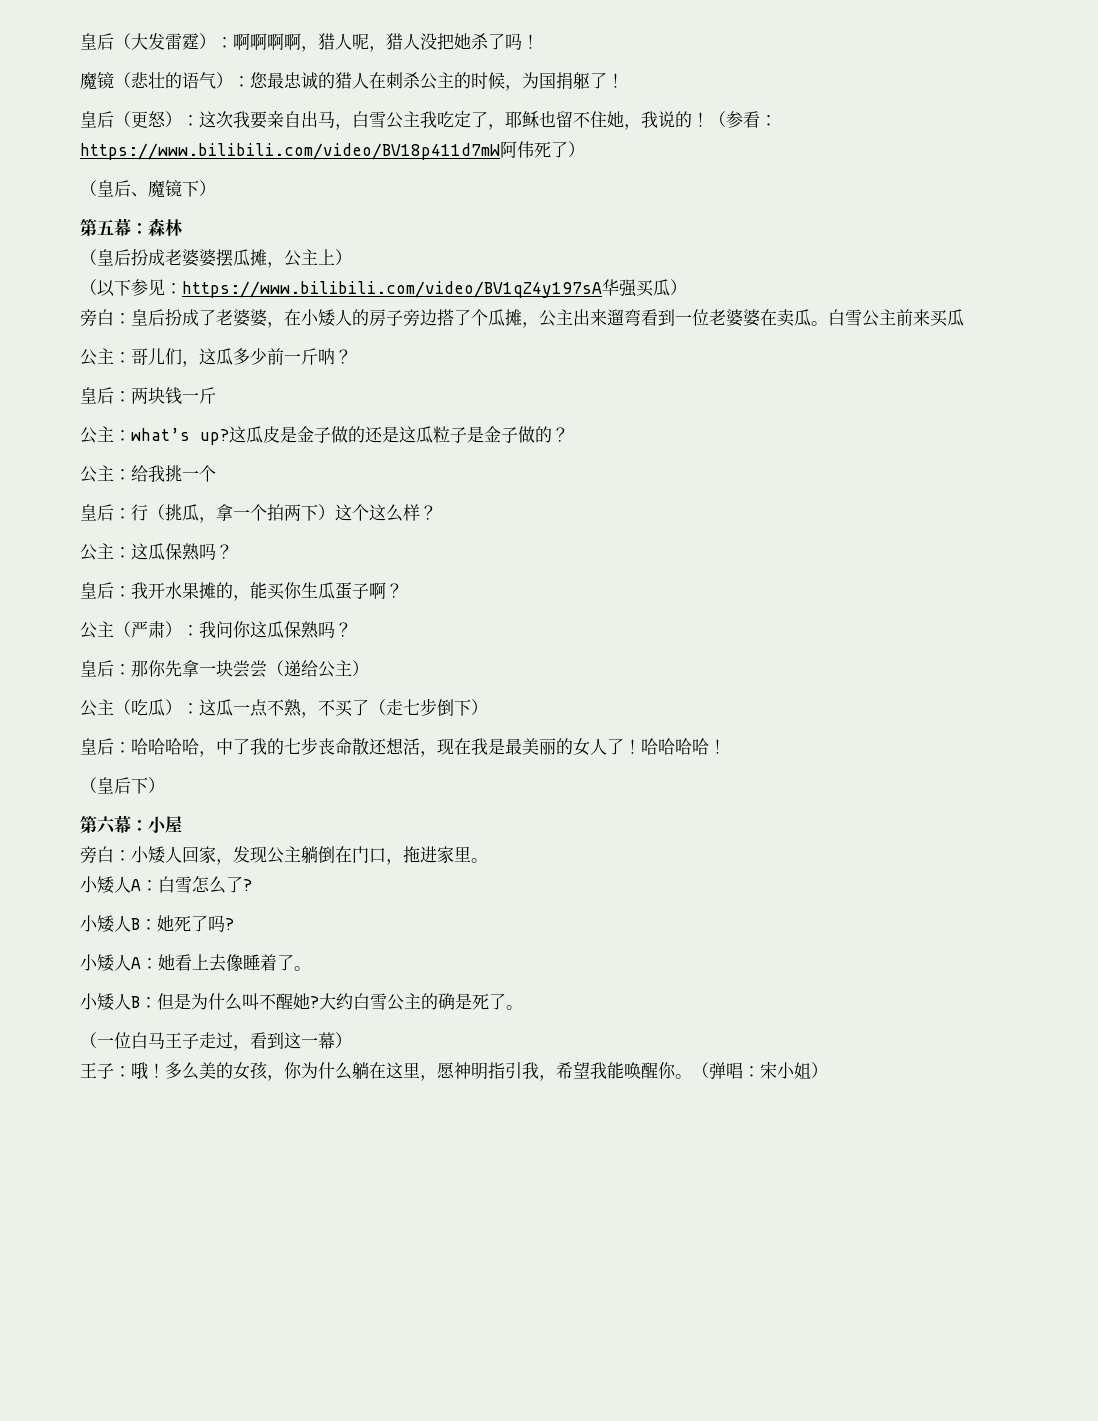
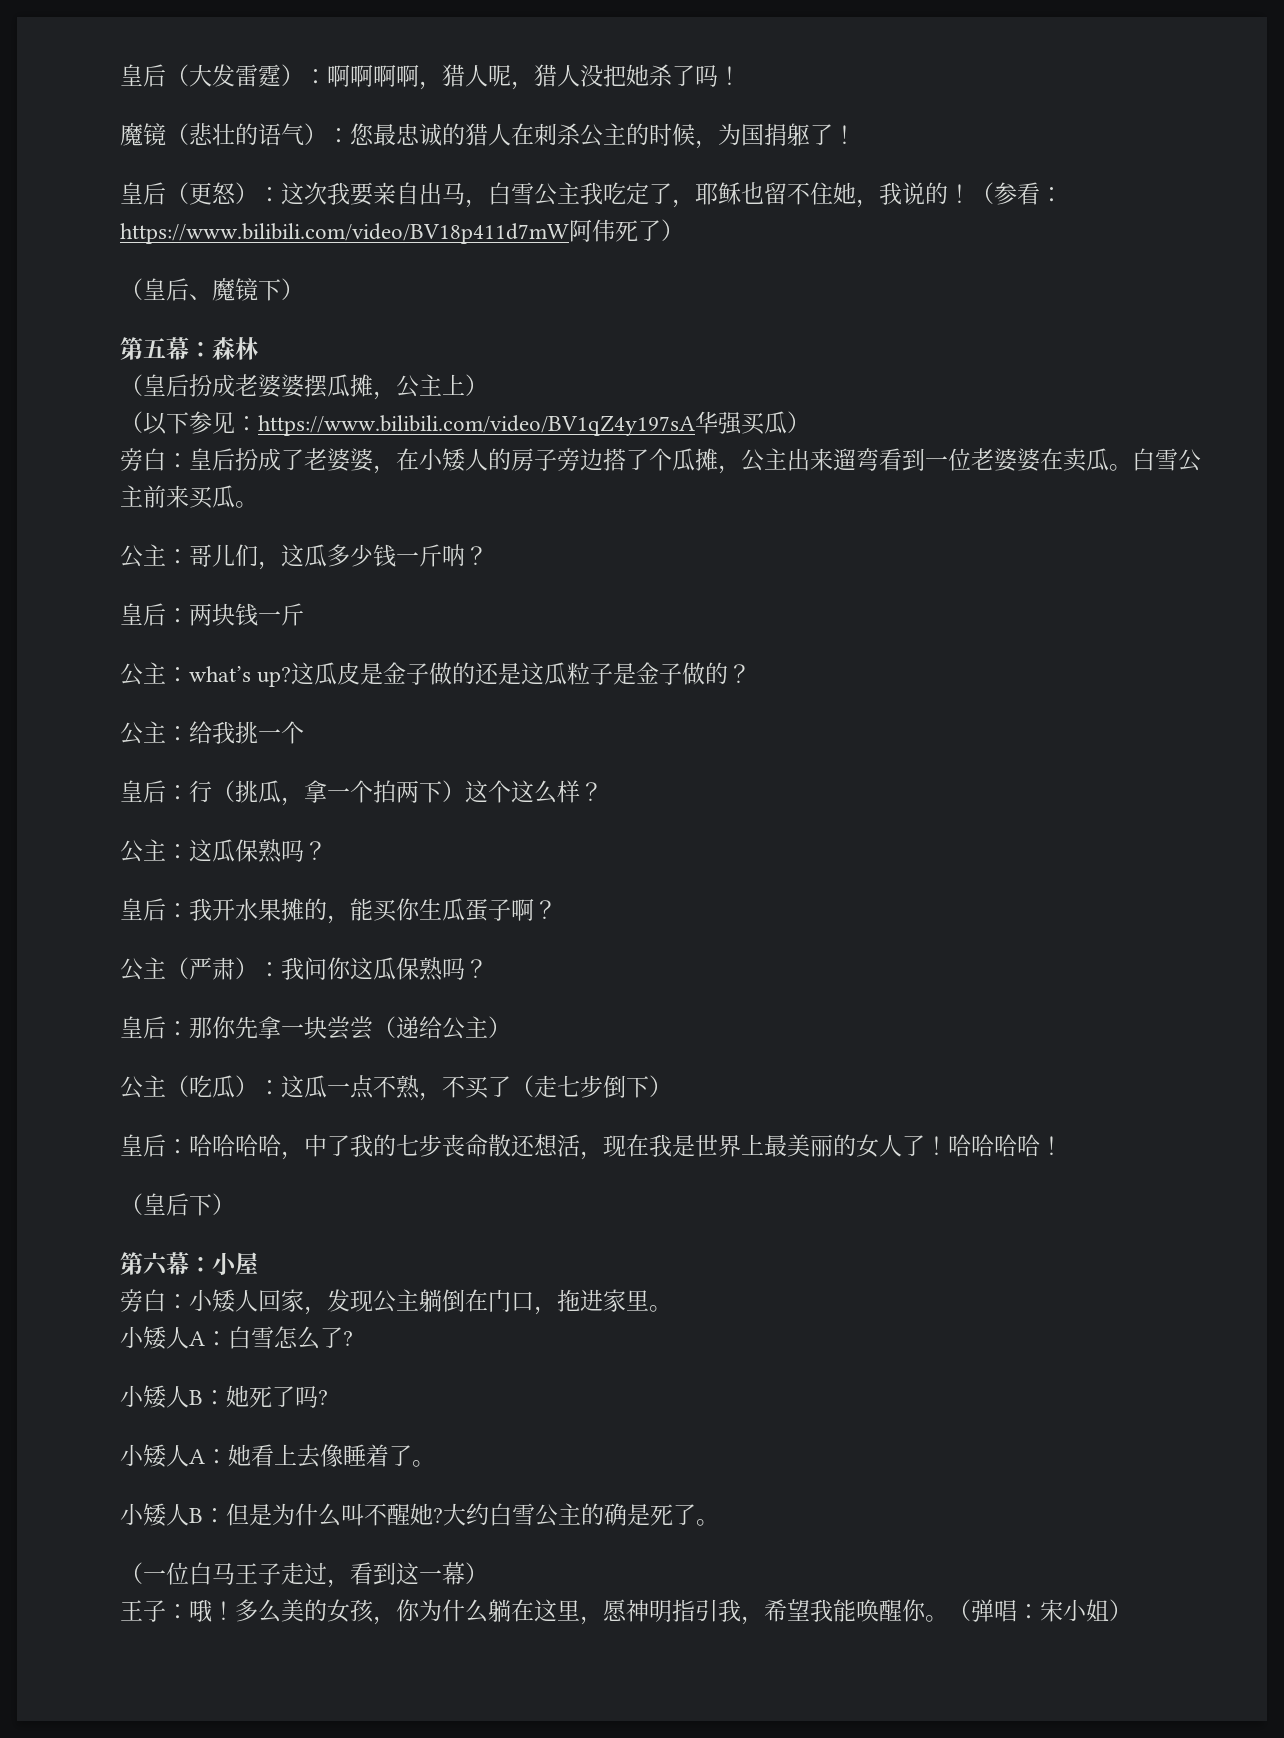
- 白雪公主前来买瓜
+ 白雪公主前来买瓜。
- 公主：哥儿们，这瓜多少前一斤呐？
+ 公主：哥儿们，这瓜多少钱一斤呐？
- 皇后：哈哈哈哈，中了我的七步丧命散还想活，现在我是最美丽的女人了！
+ 皇后：哈哈哈哈，中了我的七步丧命散还想活，现在我是世界上最美丽的女人了！

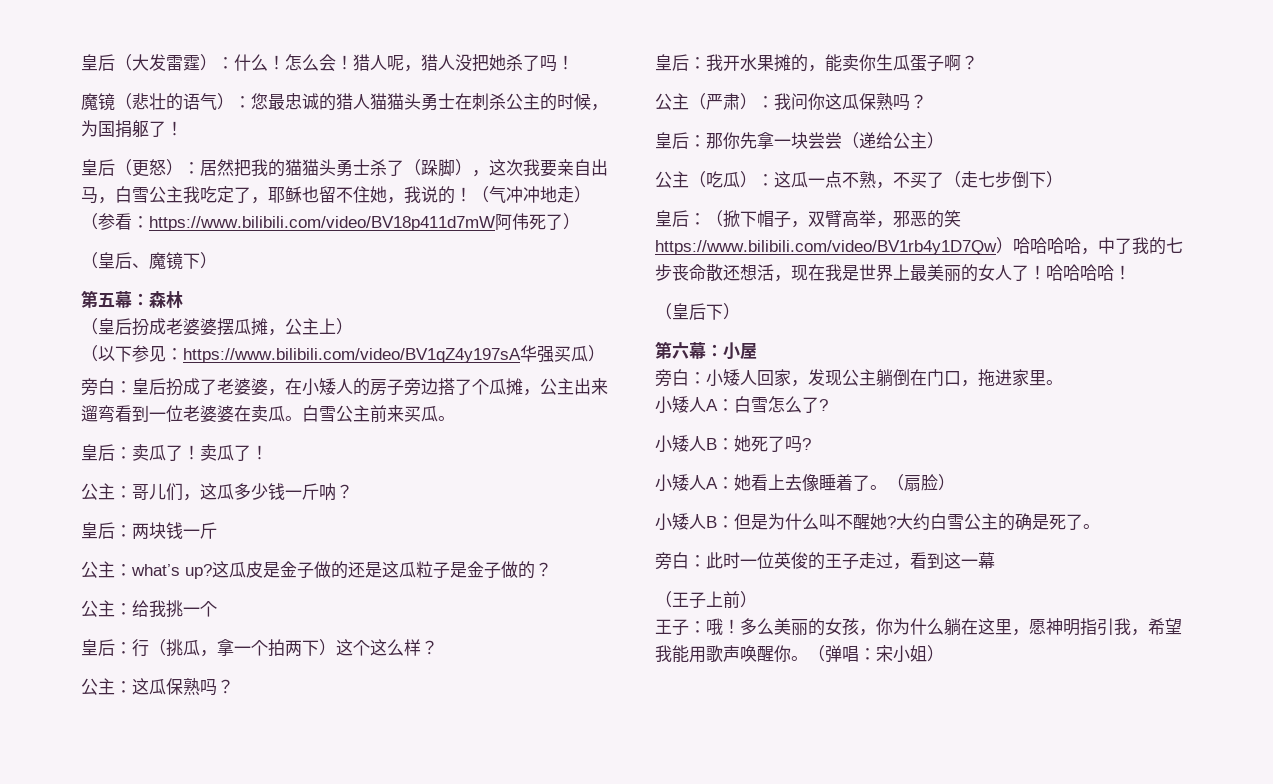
- 皇后（大发雷霆）：啊啊啊啊，猎人呢，猎人没把她杀了吗！
+ 皇后（大发雷霆）：什么！怎么会！猎人呢，猎人没把她杀了吗！
- 魔镜（悲壮的语气）：您最忠诚的猎人在刺杀公主的时候，为国捐躯了！
+ 魔镜（悲壮的语气）：您最忠诚的猎人猫猫头勇士在刺杀公主的时候，为国捐躯了！
- 皇后（更怒）：这次我要亲自出马，白雪公主我吃定了，耶稣也留不住她，我说的！
+ 皇后（更怒）：居然把我的猫猫头勇士杀了（跺脚），这次我要亲自出马，白雪公主我吃定了，耶稣也留不住她，我说的！
- （参看：https://www.bilibili.com/video/BV18p411d7mW阿伟死了）
+ （气冲冲地走）（参看：https://www.bilibili.com/video/BV18p411d7mW阿伟死了）
+ 皇后：卖瓜了！卖瓜了！
- 皇后：我开水果摊的，能买你生瓜蛋子啊？
+ 皇后：我开水果摊的，能卖你生瓜蛋子啊？
- 皇后：哈哈哈哈，中了我的七步丧命散还想活，现在我是世界上最美丽的女人了！
+ 皇后：（掀下帽子，双臂高举，邪恶的笑https://www.bilibili.com/video/BV1rb4y1D7Qw）哈哈哈哈，中了我的七步丧命散还想活，现在我是世界上最美丽的女人了！
+ （扇脸）
- （一位白马王子走过，看到这一幕）
+ 旁白：此时一位英俊的王子走过，看到这一幕
+ （王子上前）
- 多么美的女孩，你为什么躺在这里，愿神明指引我，希望我能唤醒你。
+ 多么美丽的女孩，你为什么躺在这里，愿神明指引我，希望我能用歌声唤醒你。

